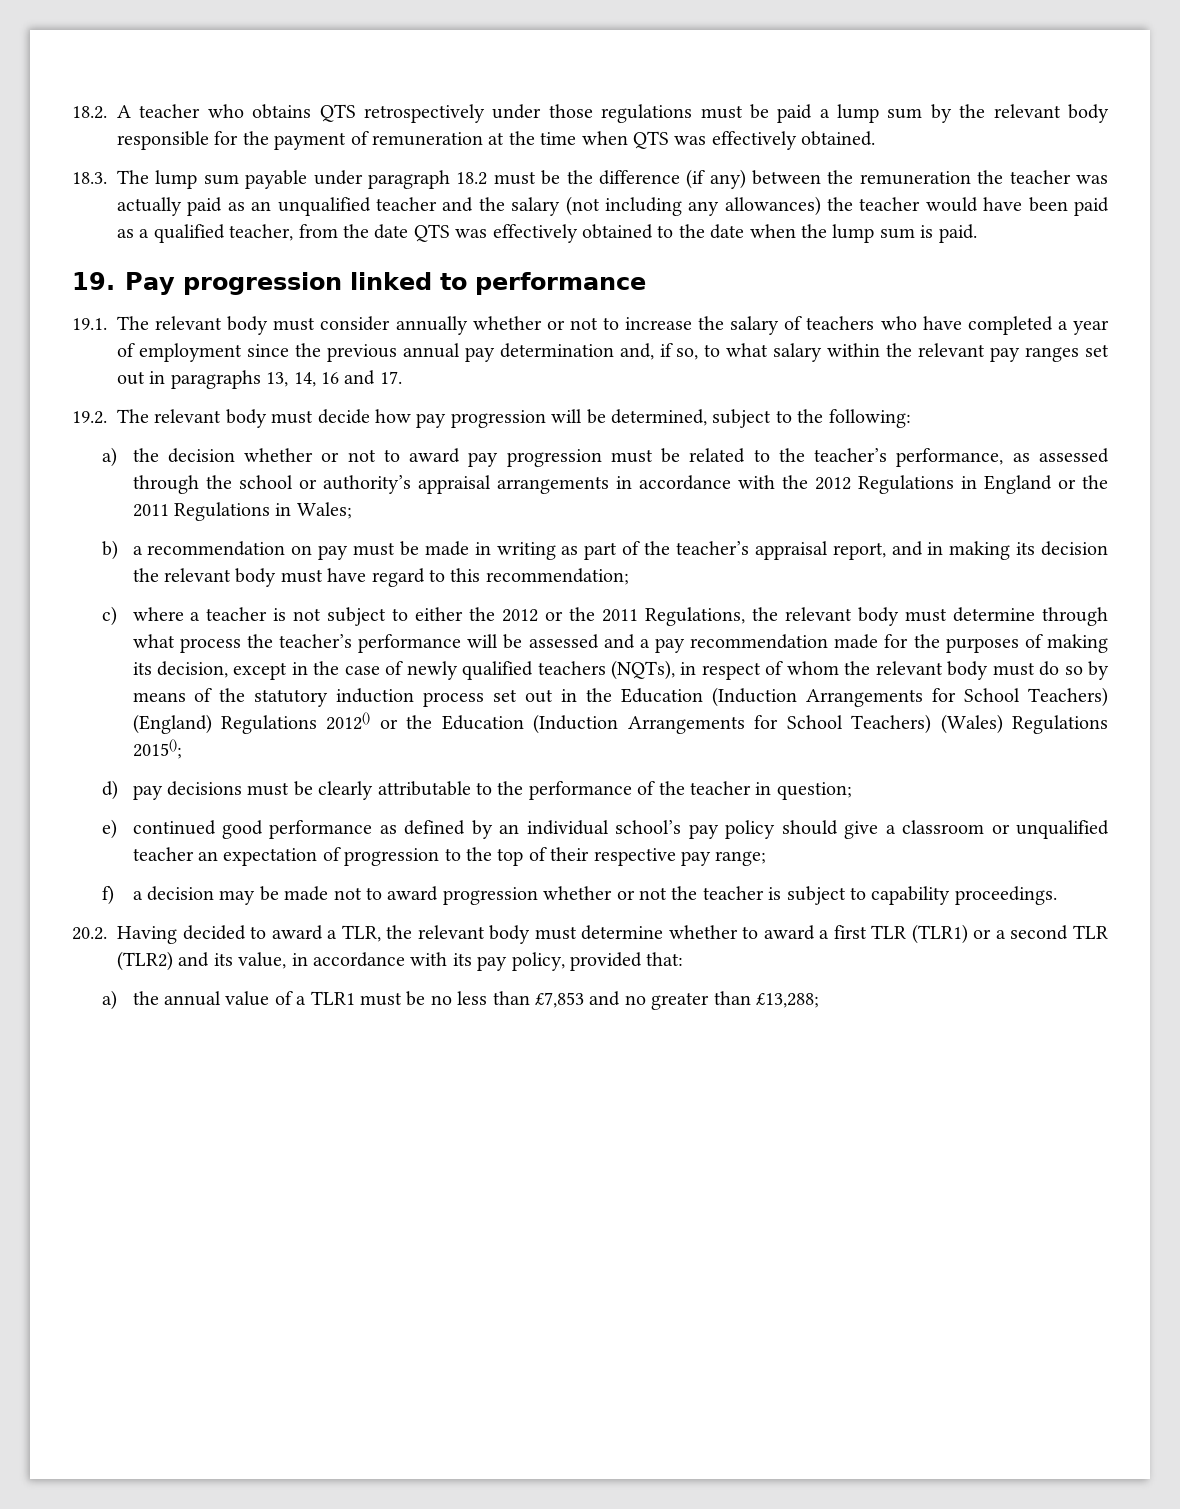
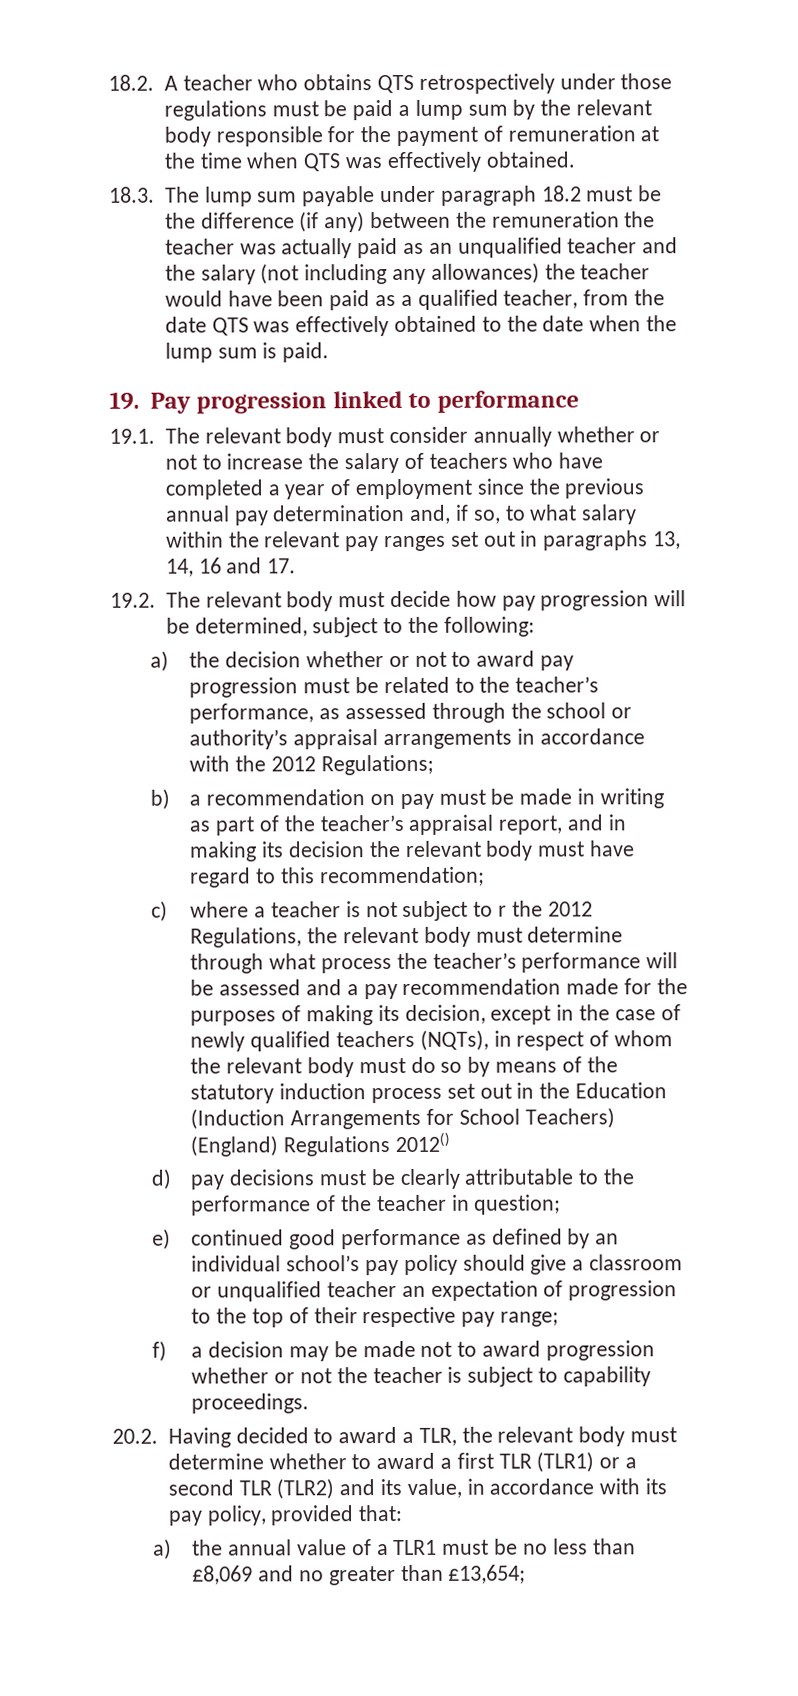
- a) the decision whether or not to award pay progression must be related to the teacher’s performance, as assessed through the school or authority’s appraisal arrangements in accordance with the 2012 Regulations in England or the 2011 Regulations in Wales;
+ a) the decision whether or not to award pay progression must be related to the teacher’s performance, as assessed through the school or authority’s appraisal arrangements in accordance with the 2012 Regulations;
- c) where a teacher is not subject to either the 2012 or the 2011 Regulations, the relevant body must determine through what process the teacher’s performance will be assessed and a pay recommendation made for the purposes of making its decision, except in the case of newly qualified teachers (NQTs), in respect of whom the relevant body must do so by means of the statutory induction process set out in the Education (Induction Arrangements for School Teachers) (England) Regulations 2012() or the Education (Induction Arrangements for School Teachers) (Wales) Regulations 2015();
+ c) where a teacher is not subject to r the 2012 Regulations, the relevant body must determine through what process the teacher’s performance will be assessed and a pay recommendation made for the purposes of making its decision, except in the case of newly qualified teachers (NQTs), in respect of whom the relevant body must do so by means of the statutory induction process set out in the Education (Induction Arrangements for School Teachers) (England) Regulations 2012()
- a) the annual value of a TLR1 must be no less than £7,853 and no greater than £13,288;
+ a) the annual value of a TLR1 must be no less than £8,069 and no greater than £13,654;

